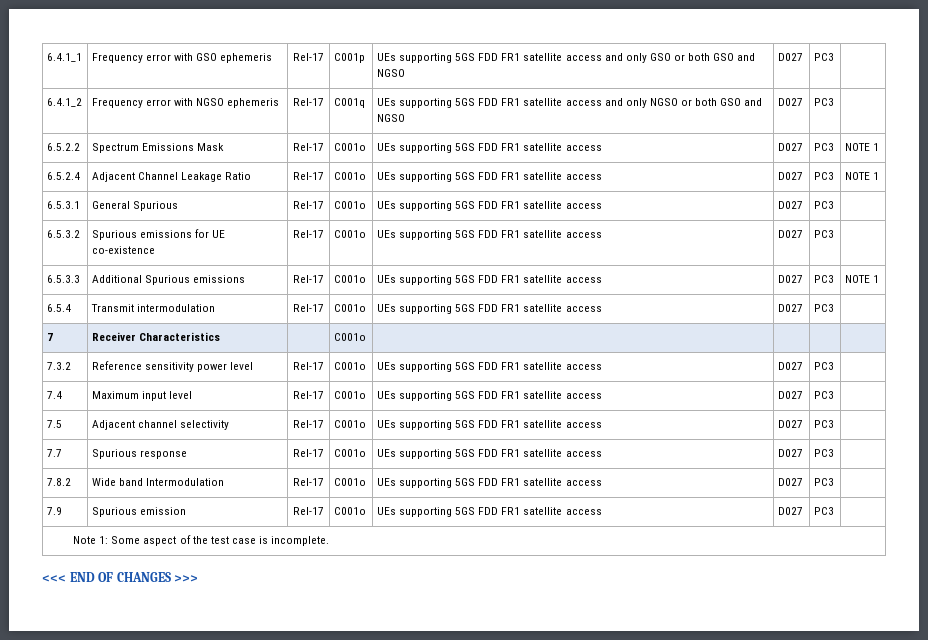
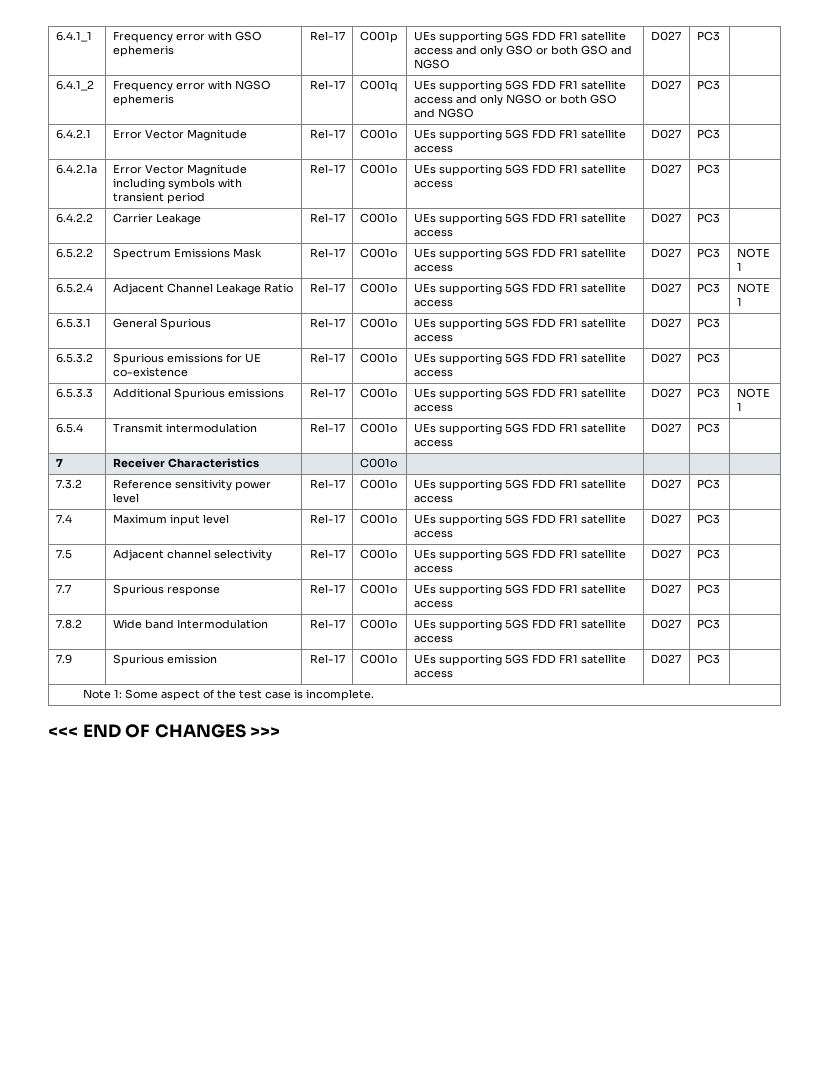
+ 6.4.2.1 | Error Vector Magnitude | Rel-17 | C001o | UEs supporting 5GS FDD FR1 satellite access | D027 | PC3 |
+ 6.4.2.1a | Error Vector Magnitude including symbols with transient period | Rel-17 | C001o | UEs supporting 5GS FDD FR1 satellite access | D027 | PC3 |
+ 6.4.2.2 | Carrier Leakage | Rel-17 | C001o | UEs supporting 5GS FDD FR1 satellite access | D027 | PC3 |

